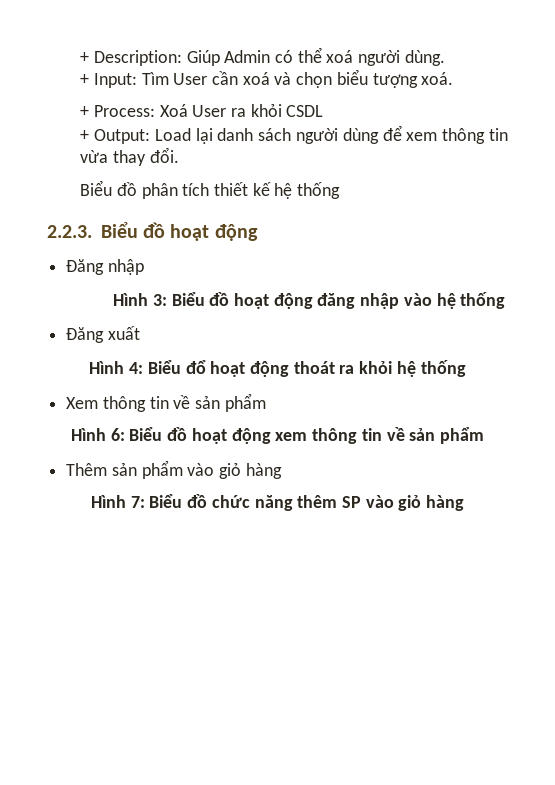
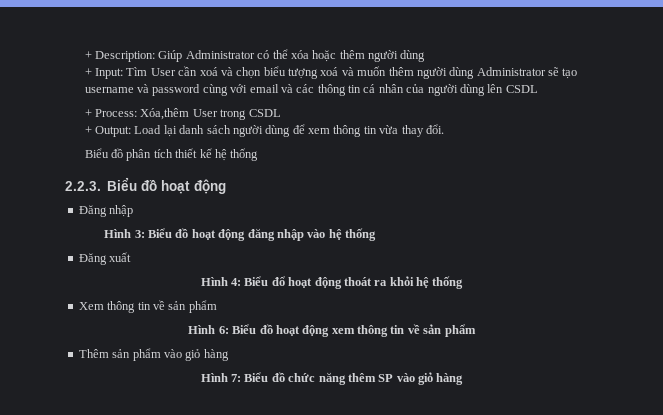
- + Description: Giúp Admin có thể xoá người dùng.
+ + Description: Giúp Administrator có thể xóa hoặc thêm người dùng
- + Input: Tìm User cần xoá và chọn biểu tượng xoá.
- + Process: Xoá User ra khỏi CSDL
+ + Input: Tìm User cần xoá và chọn biểu tượng xoá và muốn thêm người dùng Administrator sẽ tạo username và password cùng với email và các thông tin cá nhân của người dùng lên CSDL
+ + Process: Xóa,thêm User trong CSDL

